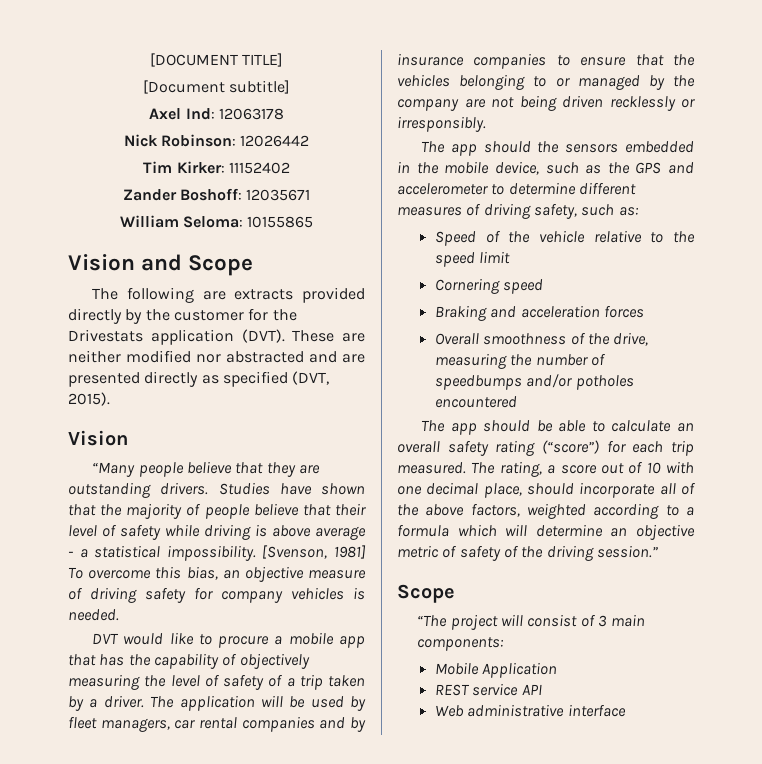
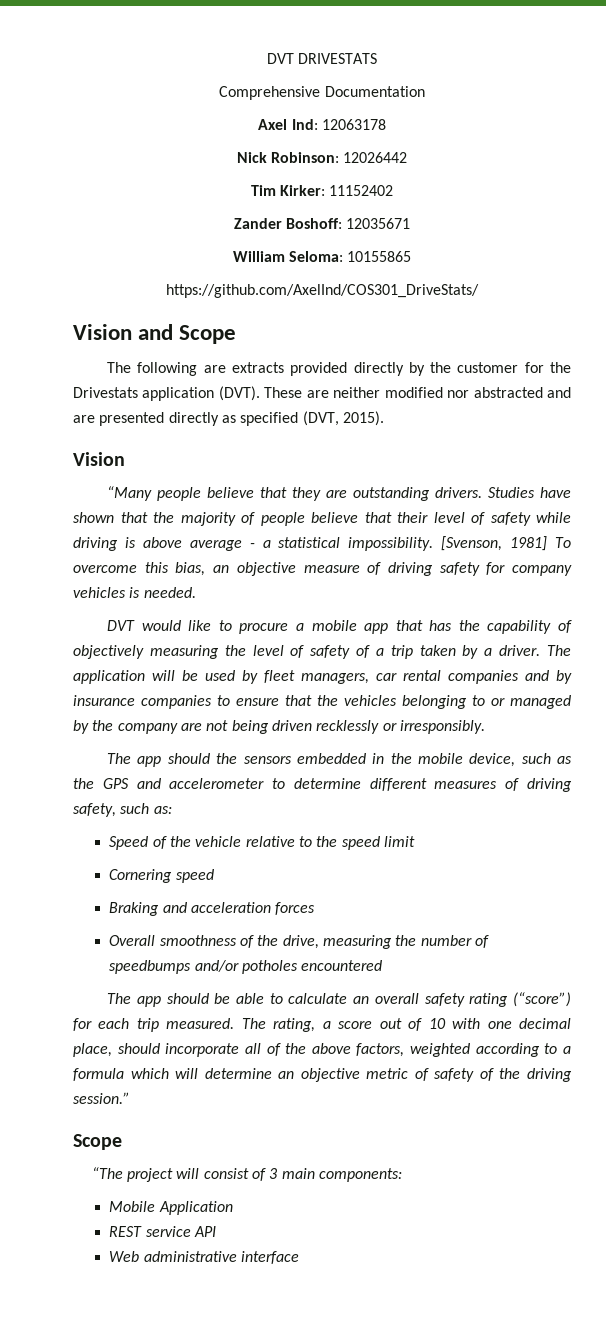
- [DOCUMENT TITLE]
- [Document subtitle]
+ DVT DRIVESTATS
+ Comprehensive Documentation
+ https://github.com/AxelInd/COS301_DriveStats/

